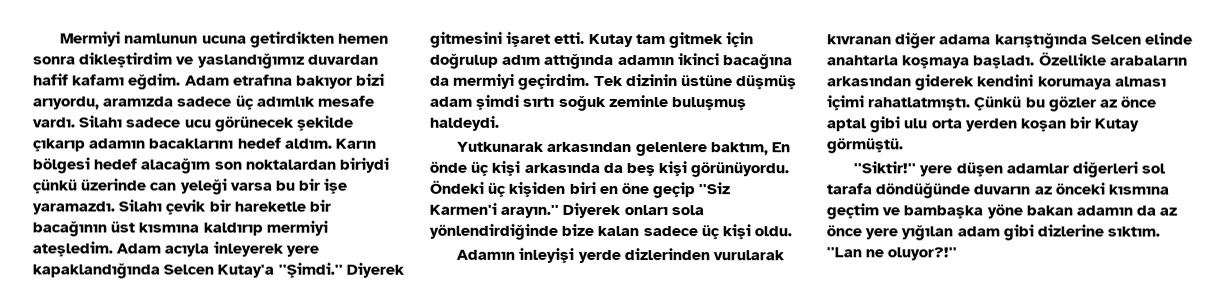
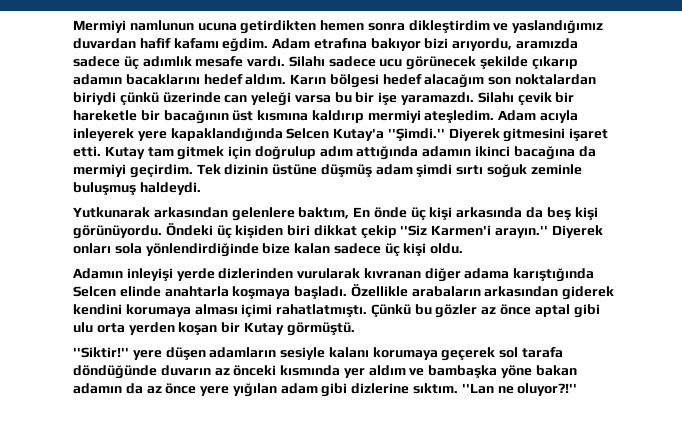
- Öndeki üç kişiden biri en öne geçip ''Siz Karmen'i arayın.''
+ Öndeki üç kişiden biri dikkat çekip ''Siz Karmen'i arayın.''
- ''Siktir!'' yere düşen adamlar diğerleri sol tarafa döndüğünde duvarın az önceki kısmına geçtim ve bambaşka yöne bakan adamın da az önce yere yığılan adam gibi dizlerine sıktım.
+ ''Siktir!'' yere düşen adamların sesiyle kalanı korumaya geçerek sol tarafa döndüğünde duvarın az önceki kısmında yer aldım ve bambaşka yöne bakan adamın da az önce yere yığılan adam gibi dizlerine sıktım.

